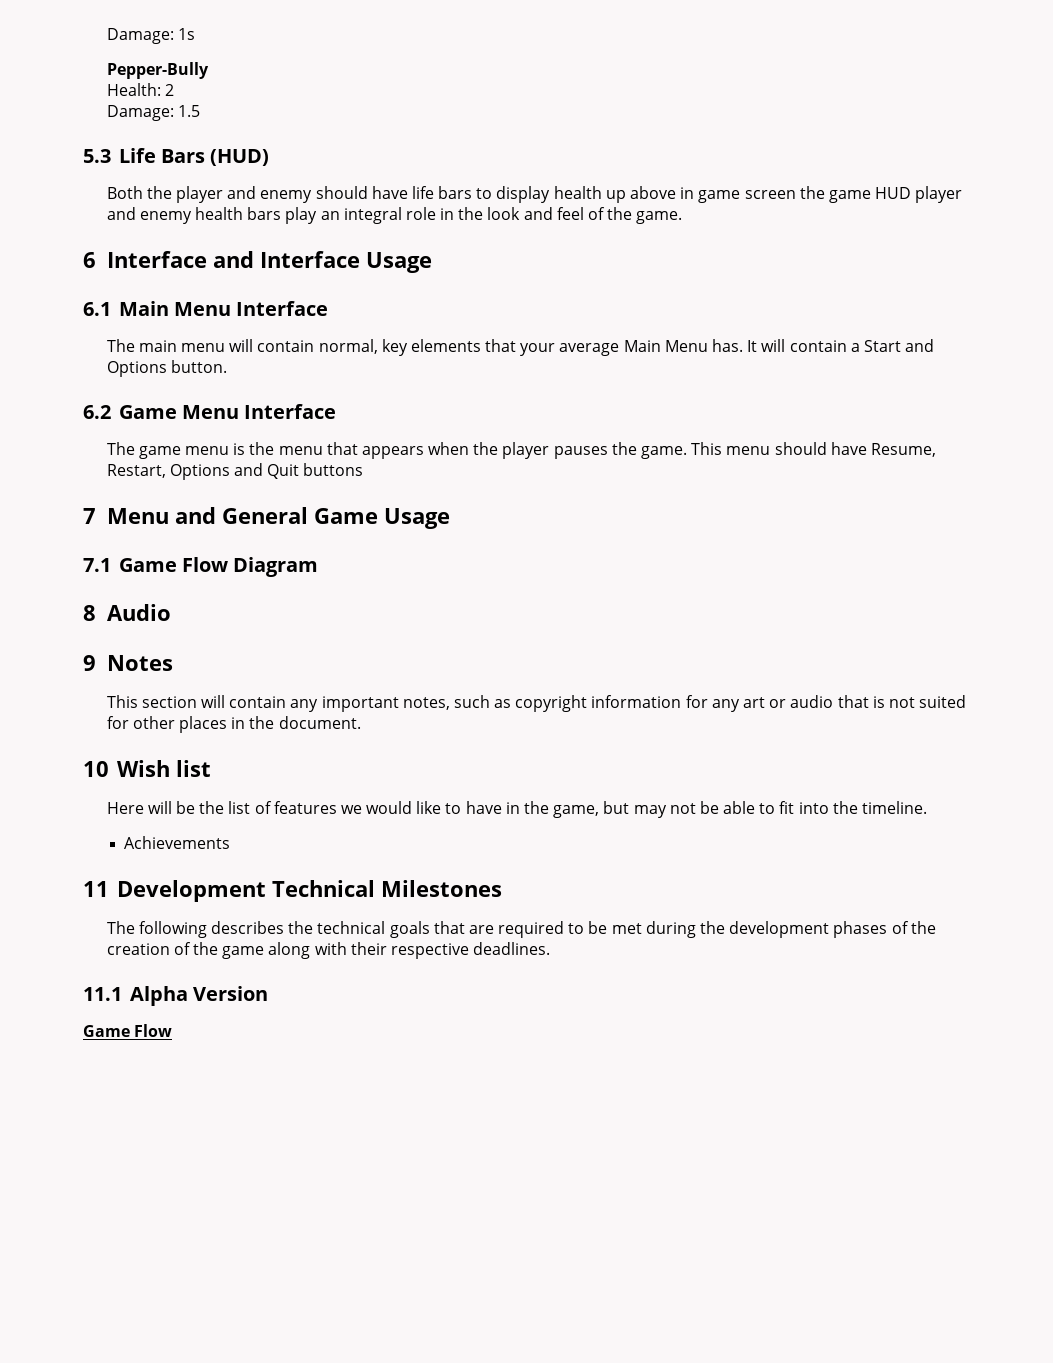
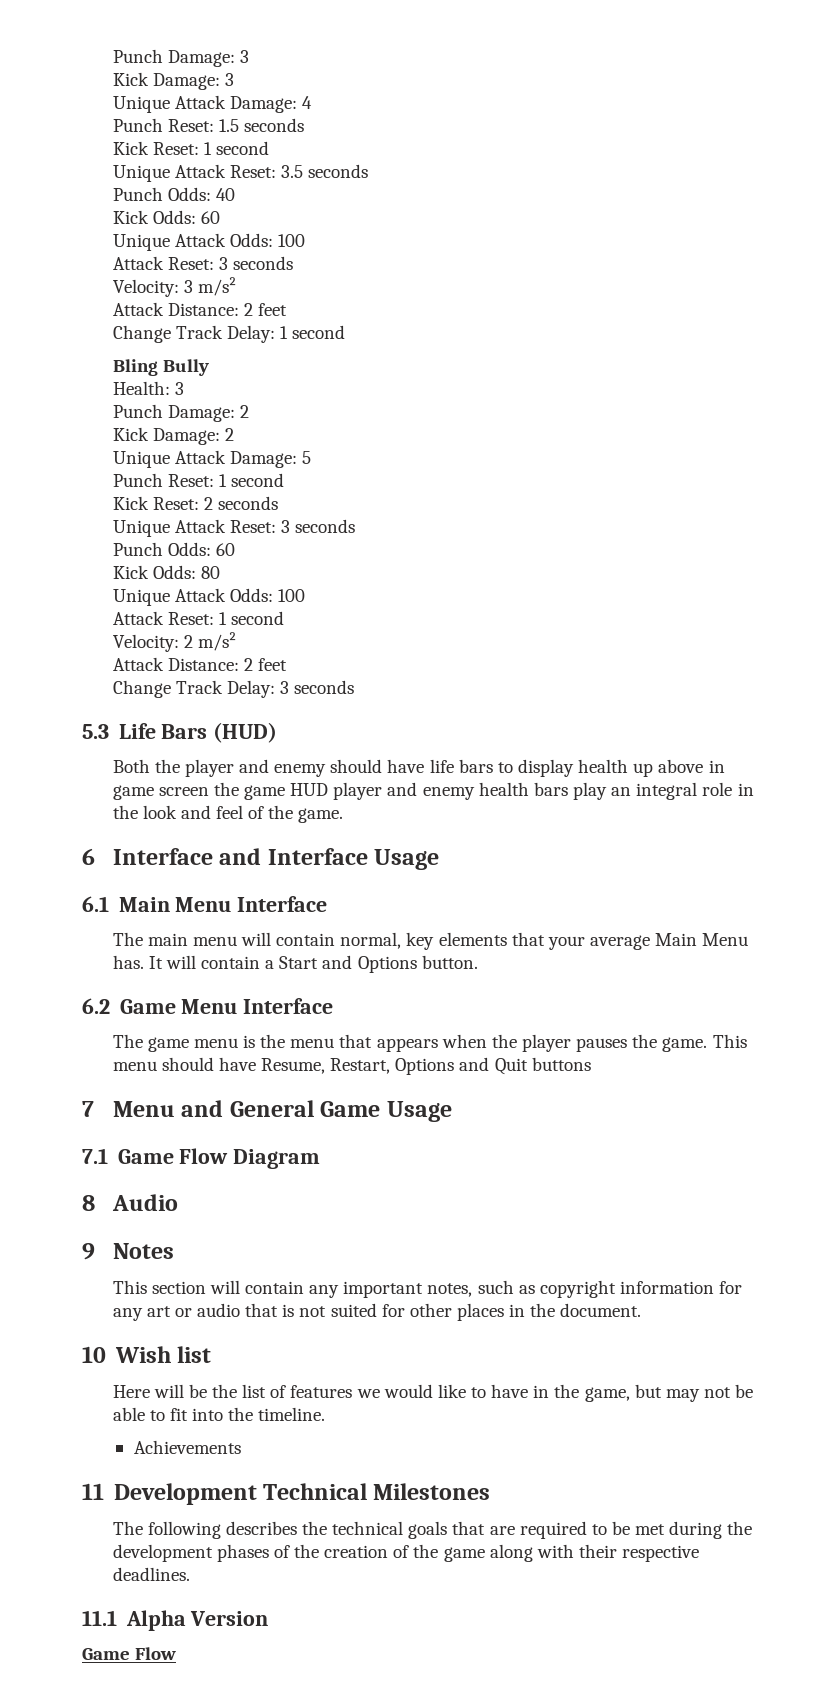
- Damage: 1s
- Pepper-Bully
- Health: 2
- Damage: 1.5
+ Punch Damage: 3
+ Kick Damage: 3
+ Unique Attack Damage: 4
+ Punch Reset: 1.5 seconds
+ Kick Reset: 1 second
+ Unique Attack Reset: 3.5 seconds
+ Punch Odds: 40
+ Kick Odds: 60
+ Unique Attack Odds: 100
+ Attack Reset: 3 seconds
+ Velocity: 3 m/s²
+ Attack Distance: 2 feet
+ Change Track Delay: 1 second
+ Bling Bully
+ Health: 3
+ Punch Damage: 2
+ Kick Damage: 2
+ Unique Attack Damage: 5
+ Punch Reset: 1 second
+ Kick Reset: 2 seconds
+ Unique Attack Reset: 3 seconds
+ Punch Odds: 60
+ Kick Odds: 80
+ Unique Attack Odds: 100
+ Attack Reset: 1 second
+ Velocity: 2 m/s²
+ Attack Distance: 2 feet
+ Change Track Delay: 3 seconds

